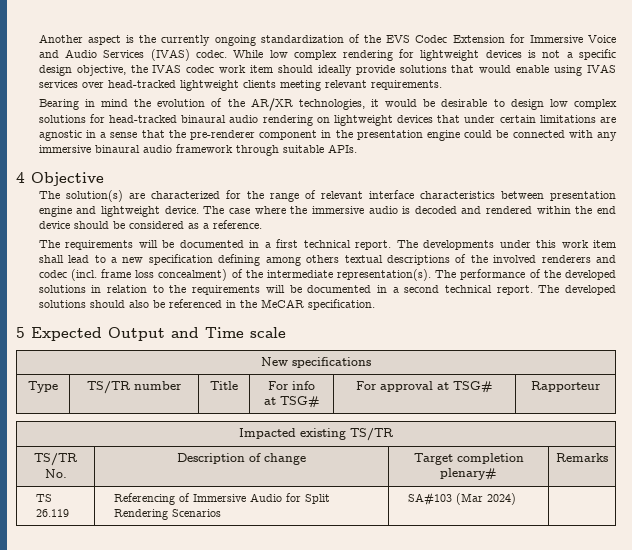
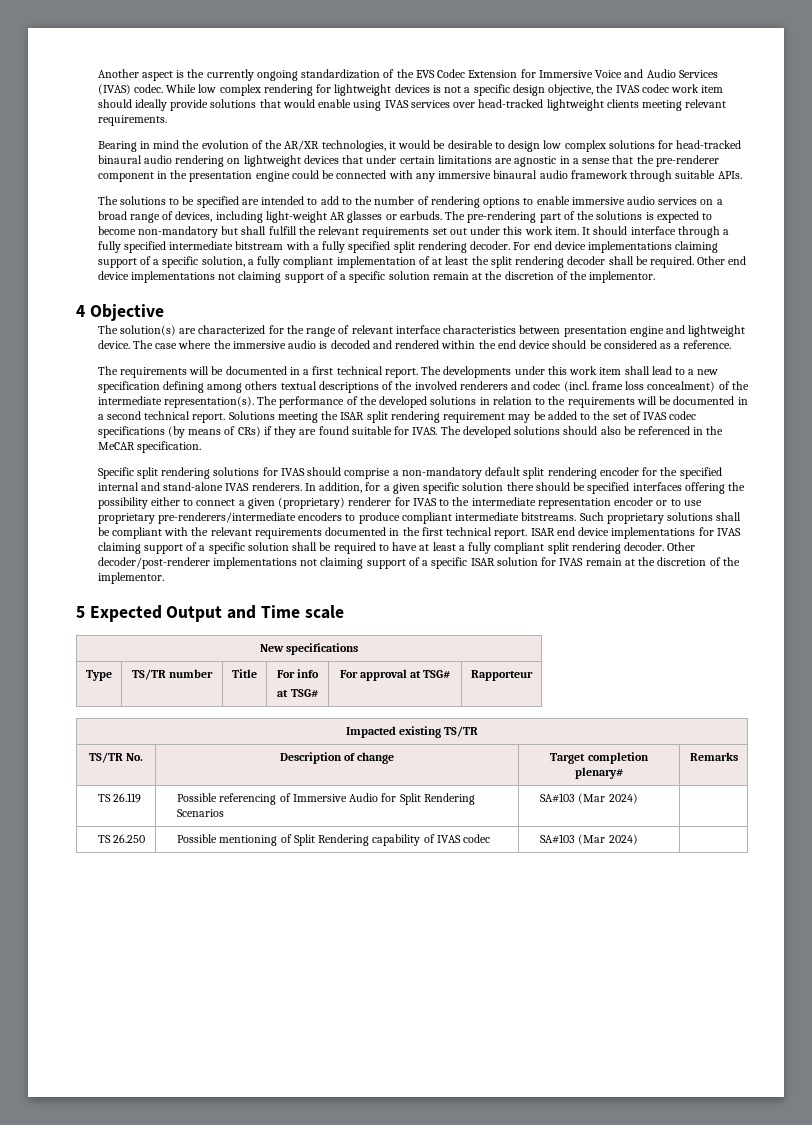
+ The solutions to be specified are intended to add to the number of rendering options to enable immersive audio services on a broad range of devices, including light-weight AR glasses or earbuds. The pre-rendering part of the solutions is expected to become non-mandatory but shall fulfill the relevant requirements set out under this work item. It should interface through a fully specified intermediate bitstream with a fully specified split rendering decoder. For end device implementations claiming support of a specific solution, a fully compliant implementation of at least the split rendering decoder shall be required. Other end device implementations not claiming support of a specific solution remain at the discretion of the implementor.
+ Solutions meeting the ISAR split rendering requirement may be added to the set of IVAS codec specifications (by means of CRs) if they are found suitable for IVAS.
+ Specific split rendering solutions for IVAS should comprise a non-mandatory default split rendering encoder for the specified internal and stand-alone IVAS renderers. In addition, for a given specific solution there should be specified interfaces offering the possibility either to connect a given (proprietary) renderer for IVAS to the intermediate representation encoder or to use proprietary pre-renderers/intermediate encoders to produce compliant intermediate bitstreams. Such proprietary solutions shall be compliant with the relevant requirements documented in the first technical report. ISAR end device implementations for IVAS claiming support of a specific solution shall be required to have at least a fully compliant split rendering decoder. Other decoder/post-renderer implementations not claiming support of a specific ISAR solution for IVAS remain at the discretion of the implementor.
- TS 26.119 | Referencing of Immersive Audio for Split Rendering Scenarios | SA#103 (Mar 2024) |
+ TS 26.119 | Possible referencing of Immersive Audio for Split Rendering Scenarios | SA#103 (Mar 2024) |
+ TS 26.250 | Possible mentioning of Split Rendering capability of IVAS codec | SA#103 (Mar 2024) |

